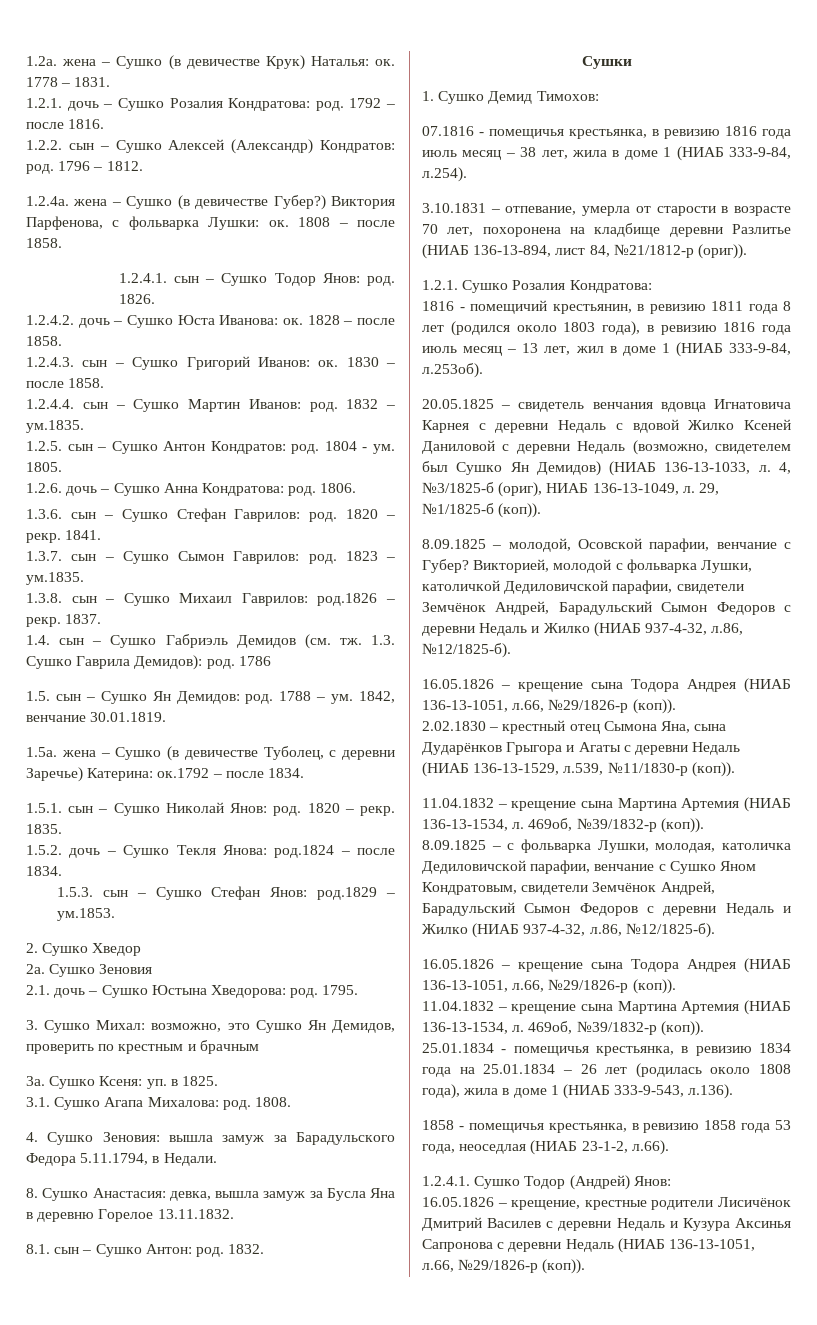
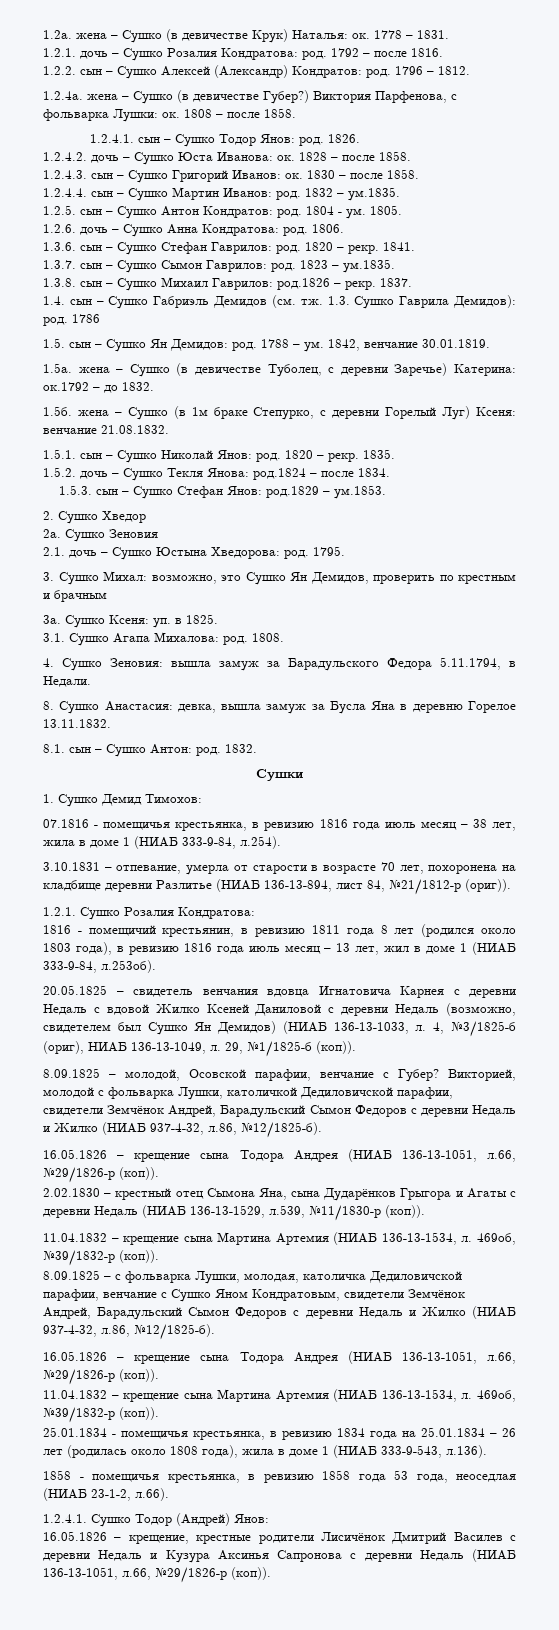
- 1.5а. жена – Сушко (в девичестве Туболец, с деревни Заречье) Катерина: ок.1792 – после 1834.
+ 1.5а. жена – Сушко (в девичестве Туболец, с деревни Заречье) Катерина: ок.1792 – до 1832.
+ 1.5б. жена – Сушко (в 1м браке Степурко, с деревни Горелый Луг) Ксеня: венчание 21.08.1832.

